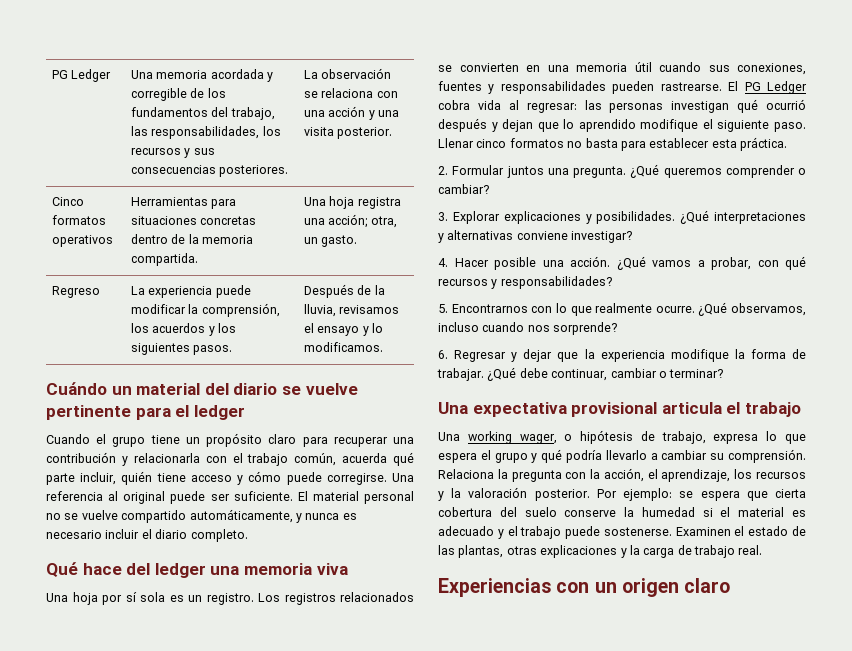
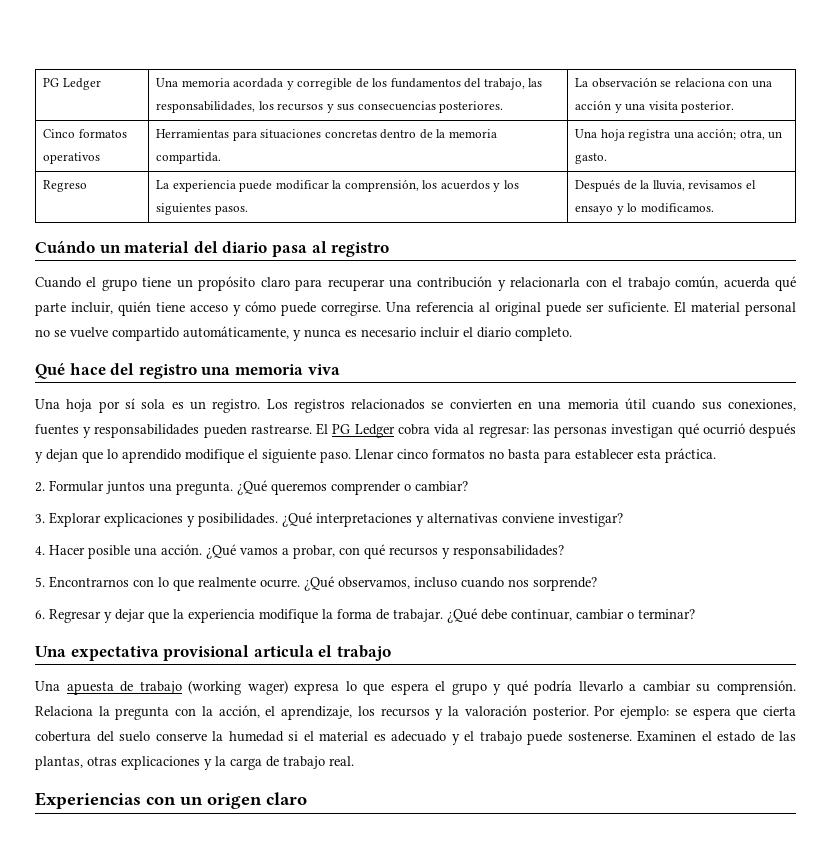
- Cuándo un material del diario se vuelve pertinente para el ledger
+ Cuándo un material del diario pasa al registro
- Qué hace del ledger una memoria viva
+ Qué hace del registro una memoria viva
- Una working wager, o hipótesis de trabajo, expresa lo que espera el grupo y qué podría llevarlo a cambiar su comprensión.
+ Una apuesta de trabajo (working wager) expresa lo que espera el grupo y qué podría llevarlo a cambiar su comprensión.

